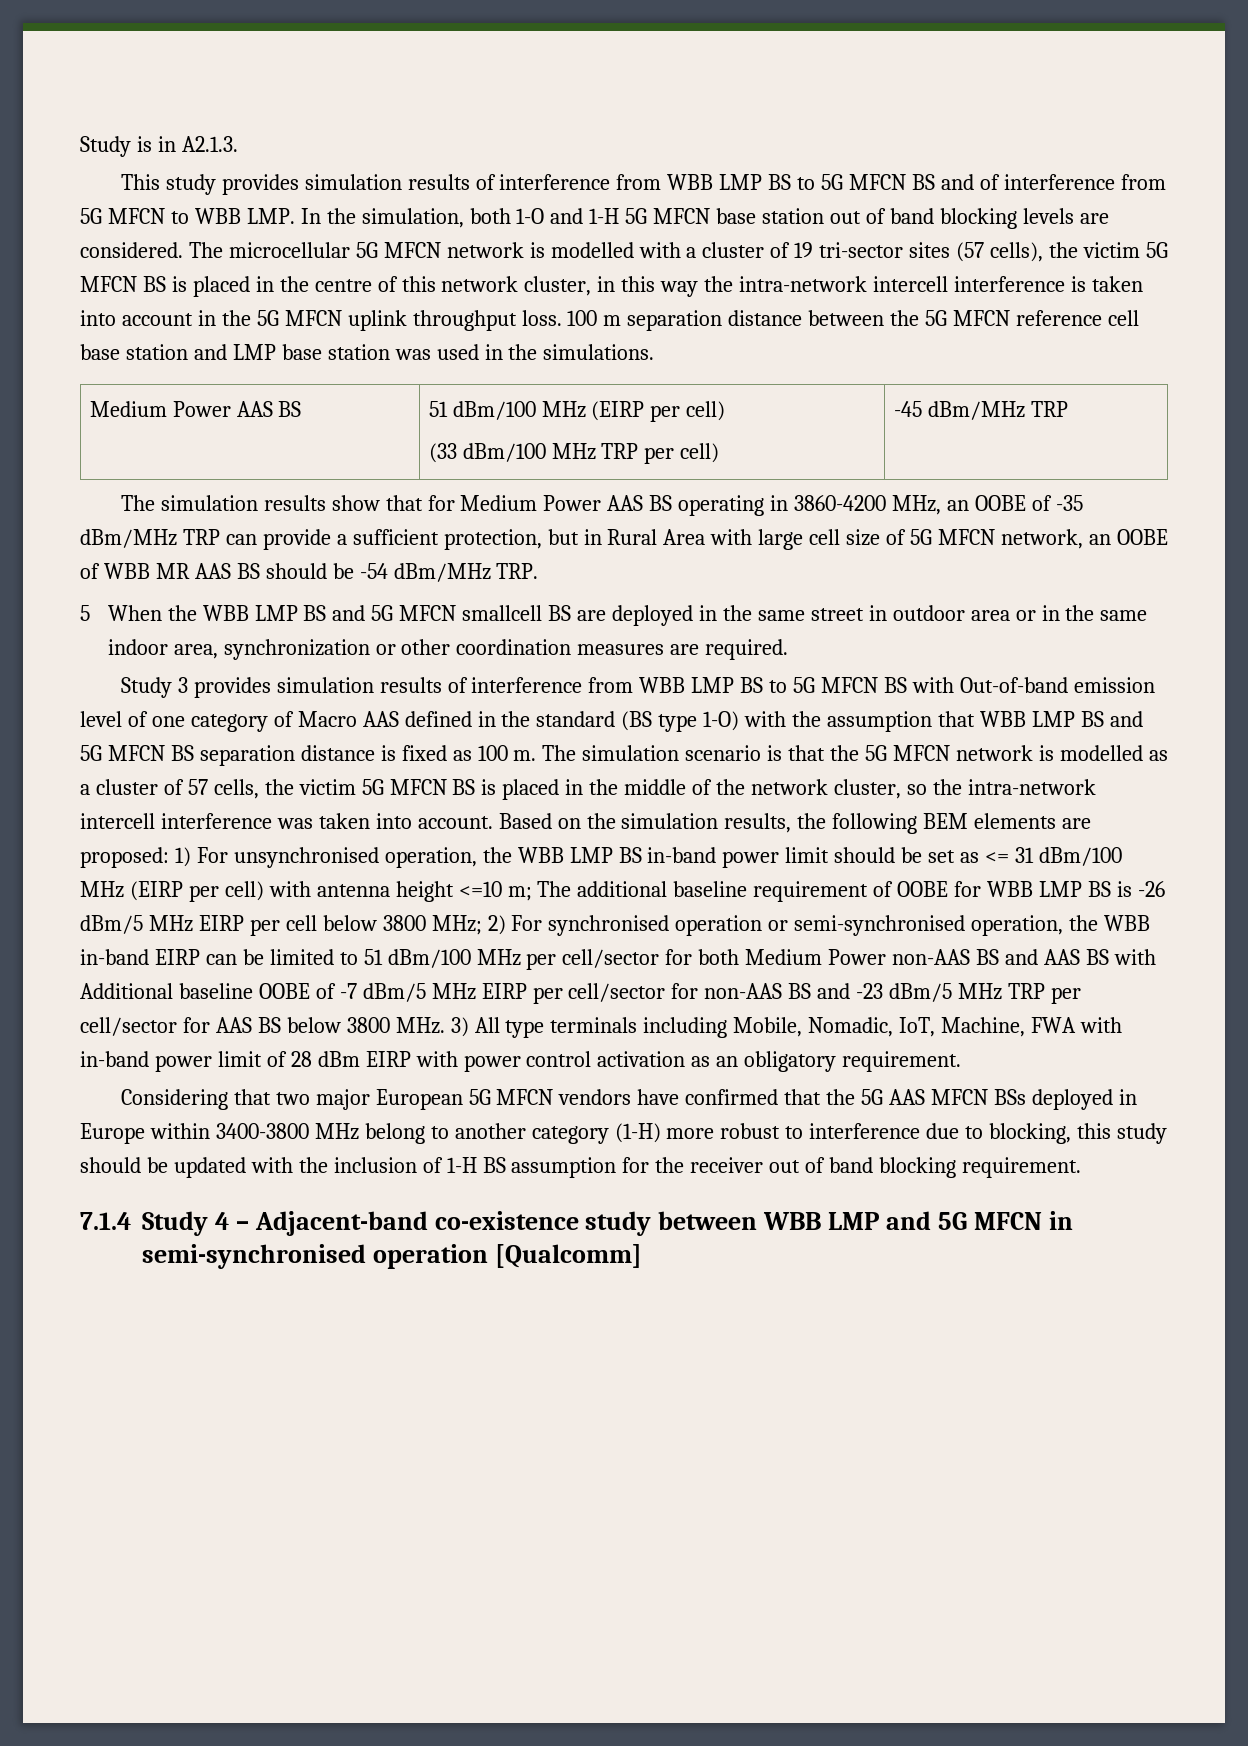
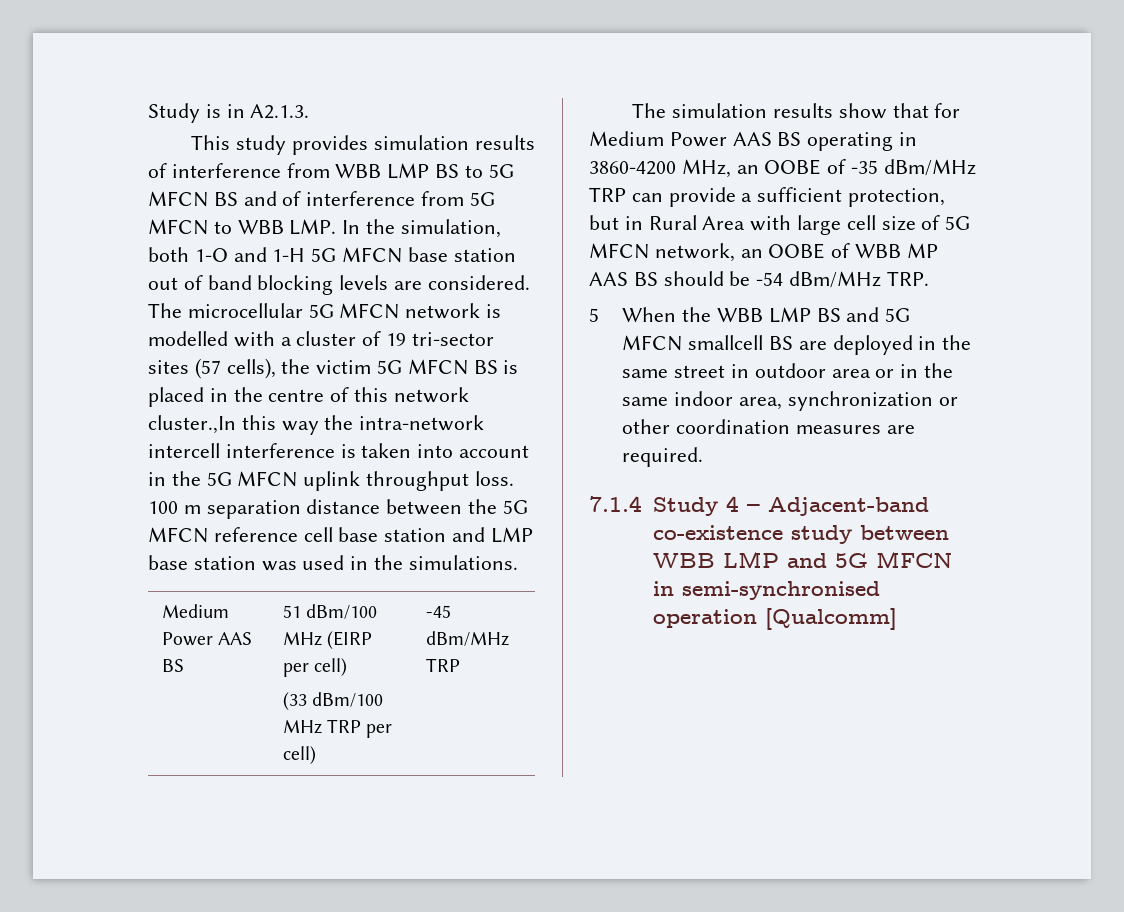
- The microcellular 5G MFCN network is modelled with a cluster of 19 tri-sector sites (57 cells), the victim 5G MFCN BS is placed in the centre of this network cluster, in this way the intra-network intercell interference is taken into account in the 5G MFCN uplink throughput loss.
+ The microcellular 5G MFCN network is modelled with a cluster of 19 tri-sector sites (57 cells), the victim 5G MFCN BS is placed in the centre of this network cluster.,In this way the intra-network intercell interference is taken into account in the 5G MFCN uplink throughput loss.
- The simulation results show that for Medium Power AAS BS operating in 3860-4200 MHz, an OOBE of -35 dBm/MHz TRP can provide a sufficient protection, but in Rural Area with large cell size of 5G MFCN network, an OOBE of WBB MR AAS BS should be -54 dBm/MHz TRP.
+ The simulation results show that for Medium Power AAS BS operating in 3860-4200 MHz, an OOBE of -35 dBm/MHz TRP can provide a sufficient protection, but in Rural Area with large cell size of 5G MFCN network, an OOBE of WBB MP AAS BS should be -54 dBm/MHz TRP.
- Study 3 provides simulation results of interference from WBB LMP BS to 5G MFCN BS with Out-of-band emission level of one category of Macro AAS defined in the standard (BS type 1-O) with the assumption that WBB LMP BS and 5G MFCN BS separation distance is fixed as 100 m. The simulation scenario is that the 5G MFCN network is modelled as a cluster of 57 cells, the victim 5G MFCN BS is placed in the middle of the network cluster, so the intra-network intercell interference was taken into account. Based on the simulation results, the following BEM elements are proposed: 1) For unsynchronised operation, the WBB LMP BS in-band power limit should be set as <= 31 dBm/100 MHz (EIRP per cell) with antenna height <=10 m; The additional baseline requirement of OOBE for WBB LMP BS is -26 dBm/5 MHz EIRP per cell below 3800 MHz; 2) For synchronised operation or semi-synchronised operation, the WBB in-band EIRP can be limited to 51 dBm/100 MHz per cell/sector for both Medium Power non-AAS BS and AAS BS with Additional baseline OOBE of -7 dBm/5 MHz EIRP per cell/sector for non-AAS BS and -23 dBm/5 MHz TRP per cell/sector for AAS BS below 3800 MHz. 3) All type terminals including Mobile, Nomadic, IoT, Machine, FWA with in-band power limit of 28 dBm EIRP with power control activation as an obligatory requirement.
- Considering that two major European 5G MFCN vendors have confirmed that the 5G AAS MFCN BSs deployed in Europe within 3400-3800 MHz belong to another category (1-H) more robust to interference due to blocking, this study should be updated with the inclusion of 1-H BS assumption for the receiver out of band blocking requirement.

